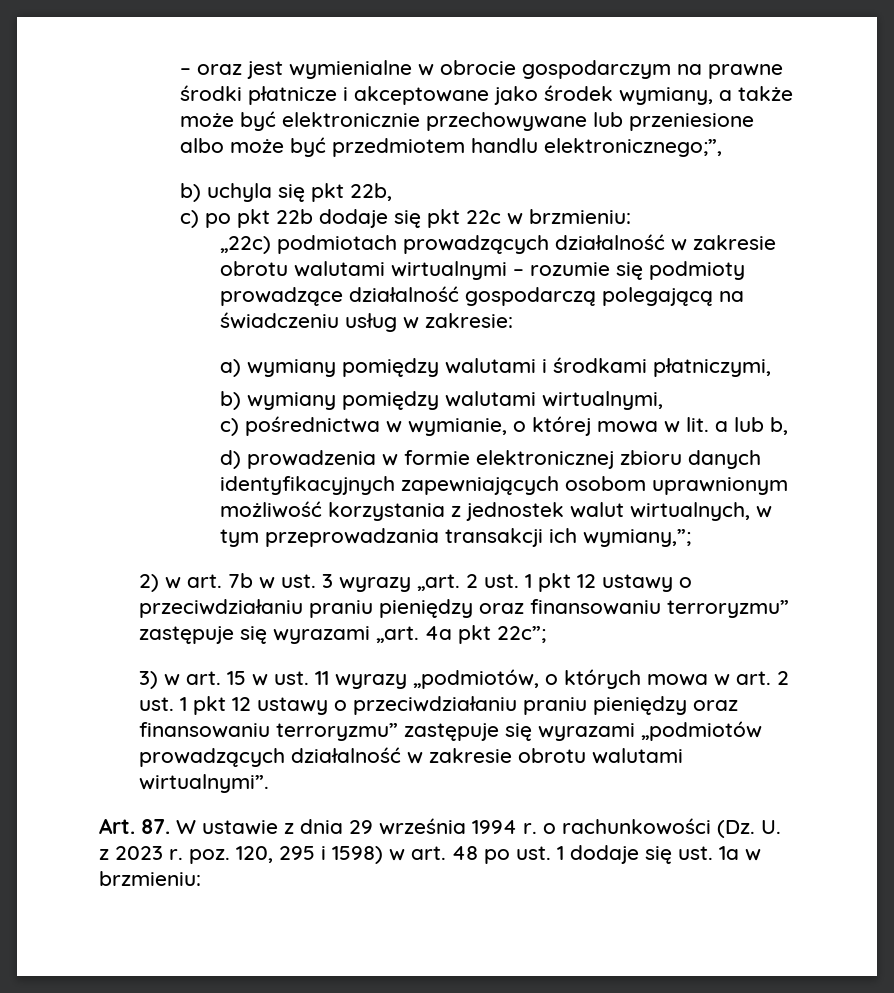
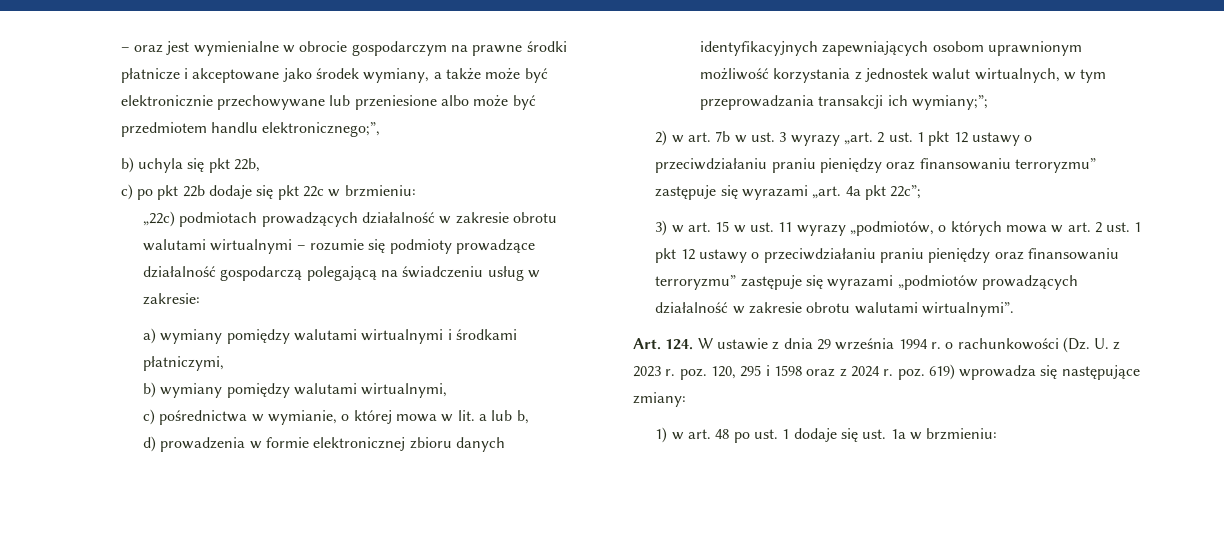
- a) wymiany pomiędzy walutami i środkami płatniczymi,
+ a) wymiany pomiędzy walutami wirtualnymi i środkami płatniczymi,
- d) prowadzenia w formie elektronicznej zbioru danych identyfikacyjnych zapewniających osobom uprawnionym możliwość korzystania z jednostek walut wirtualnych, w tym przeprowadzania transakcji ich wymiany,”;
+ d) prowadzenia w formie elektronicznej zbioru danych identyfikacyjnych zapewniających osobom uprawnionym możliwość korzystania z jednostek walut wirtualnych, w tym przeprowadzania transakcji ich wymiany;”;
- Art. 87. W ustawie z dnia 29 września 1994 r. o rachunkowości (Dz. U. z 2023 r. poz. 120, 295 i 1598) w art. 48 po ust. 1 dodaje się ust. 1a w brzmieniu:
+ Art. 124. W ustawie z dnia 29 września 1994 r. o rachunkowości (Dz. U. z 2023 r. poz. 120, 295 i 1598 oraz z 2024 r. poz. 619) wprowadza się następujące zmiany:
+ 1) w art. 48 po ust. 1 dodaje się ust. 1a w brzmieniu:

